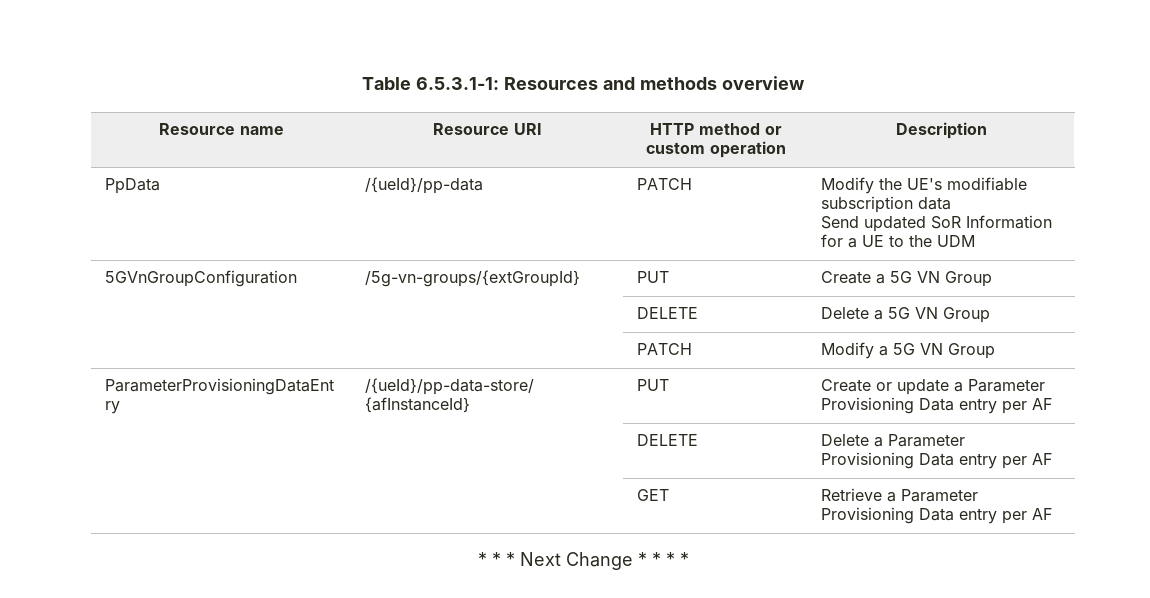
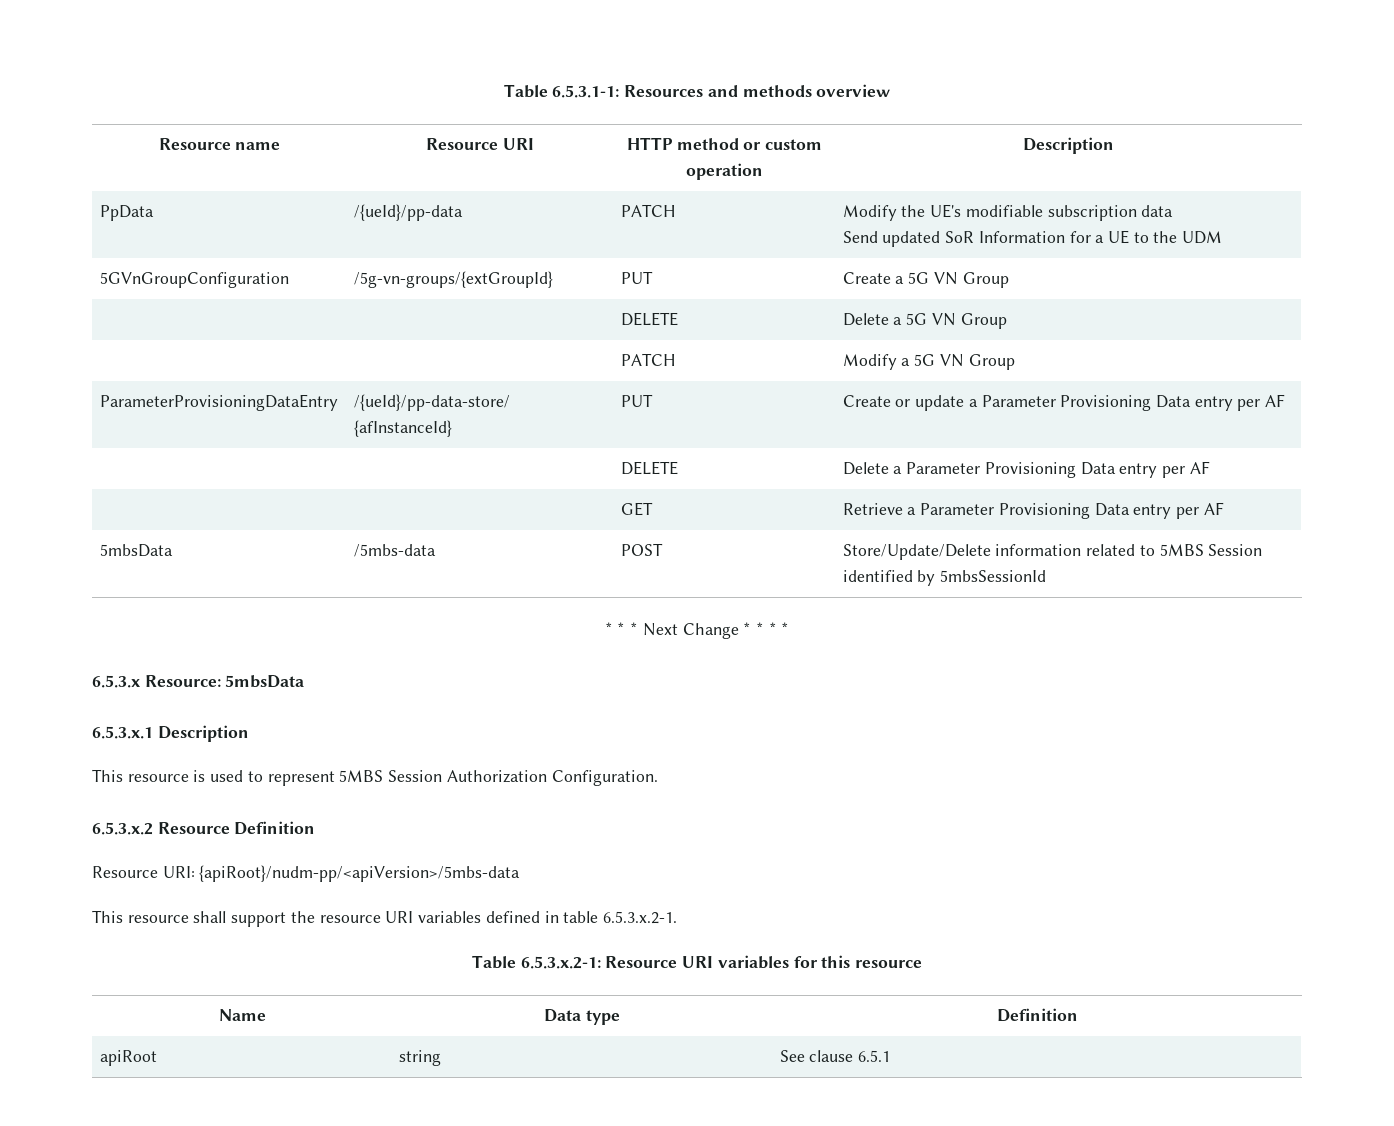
+ 5mbsData | /5mbs-data | POST | Store/Update/Delete information related to 5MBS Session identified by 5mbsSessionId
+ 6.5.3.x Resource: 5mbsData
+ 6.5.3.x.1 Description
+ This resource is used to represent 5MBS Session Authorization Configuration.
+ 6.5.3.x.2 Resource Definition
+ Resource URI: {apiRoot}/nudm-pp/<apiVersion>/5mbs-data
+ This resource shall support the resource URI variables defined in table 6.5.3.x.2-1.
+ Table 6.5.3.x.2-1: Resource URI variables for this resource
+ Name | Data type | Definition
+ apiRoot | string | See clause 6.5.1

